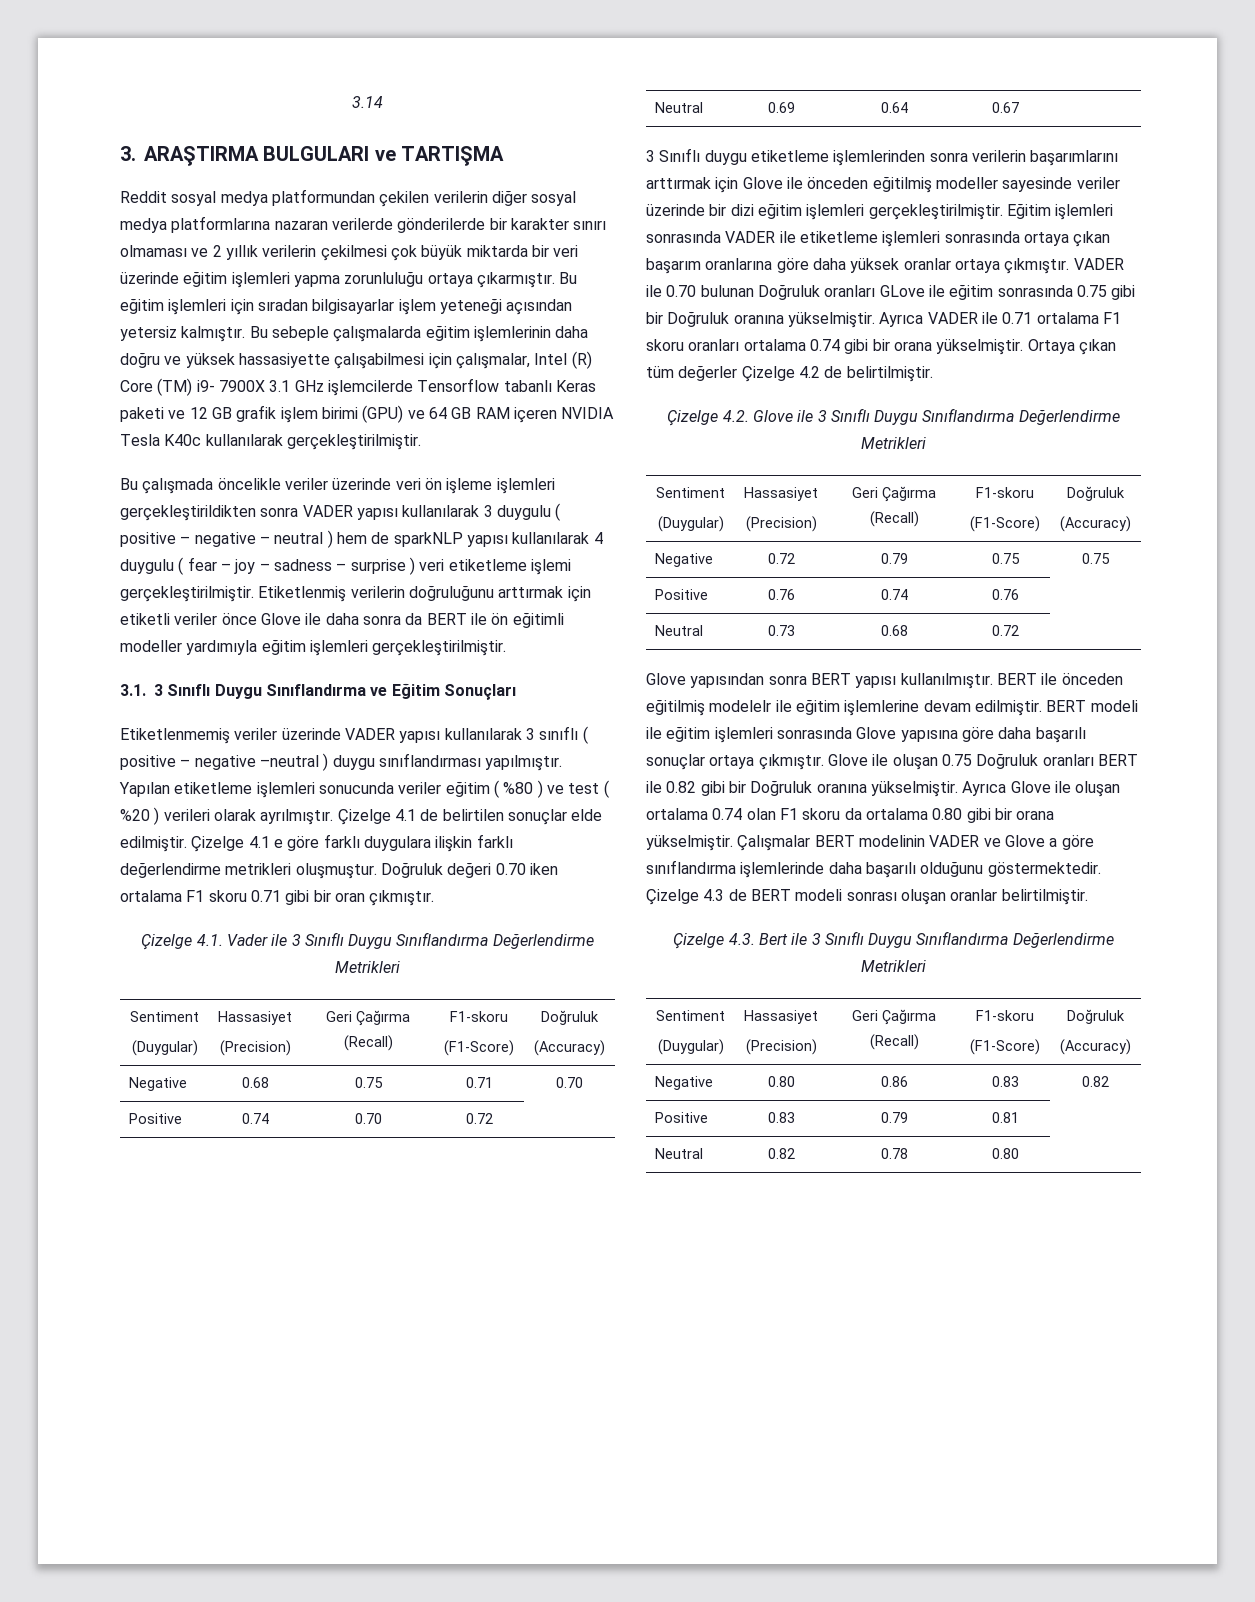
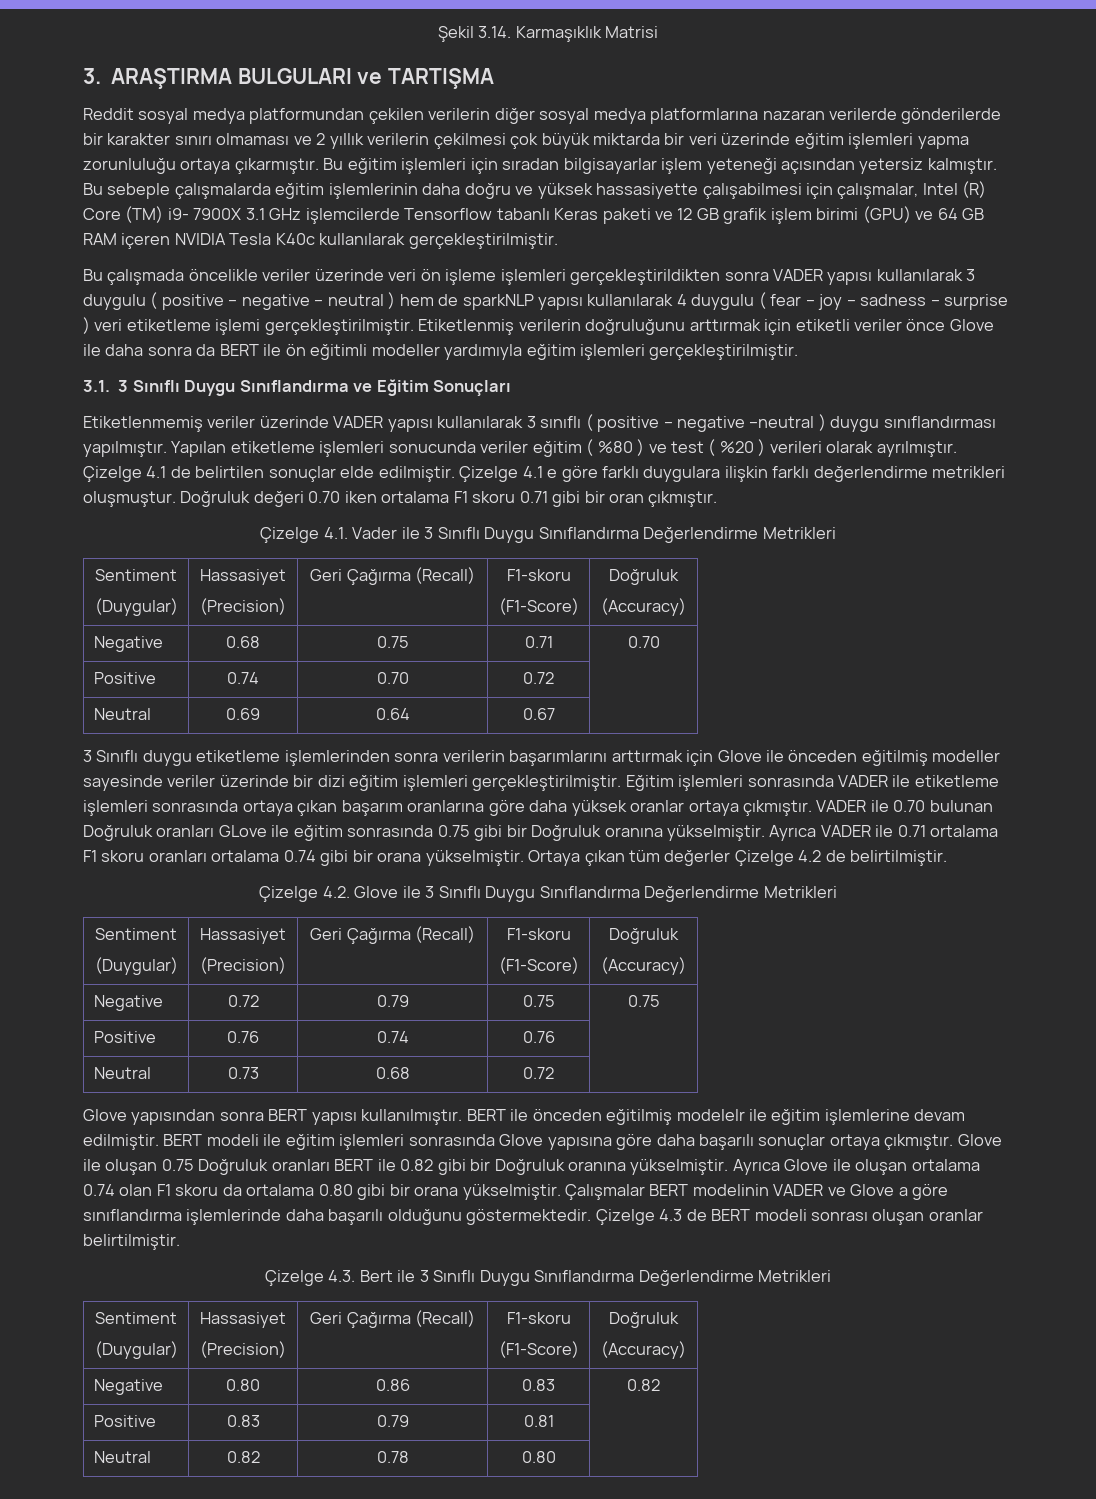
- 3.14
+ Şekil 3.14. Karmaşıklık Matrisi

